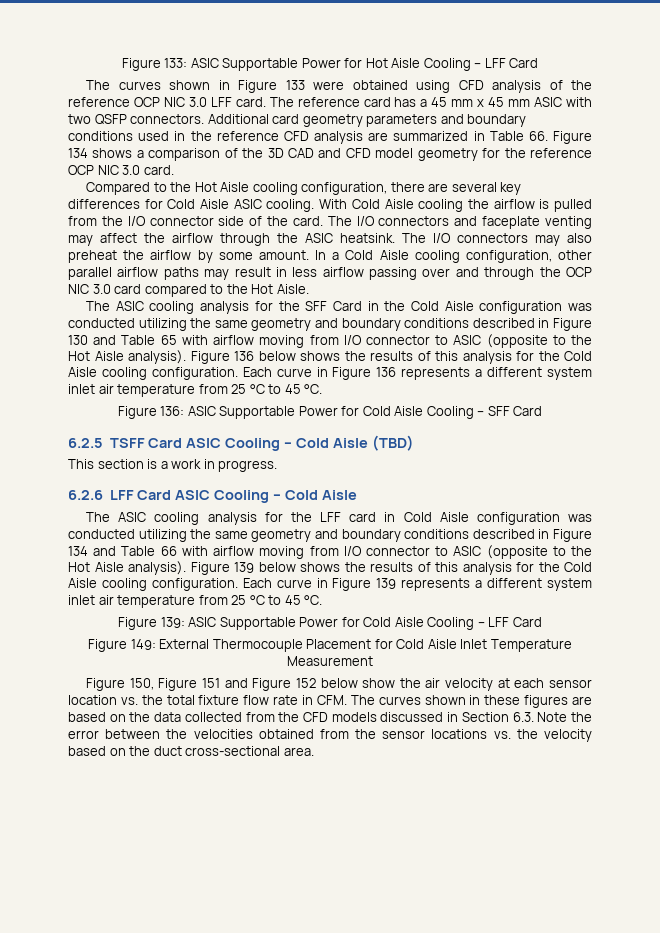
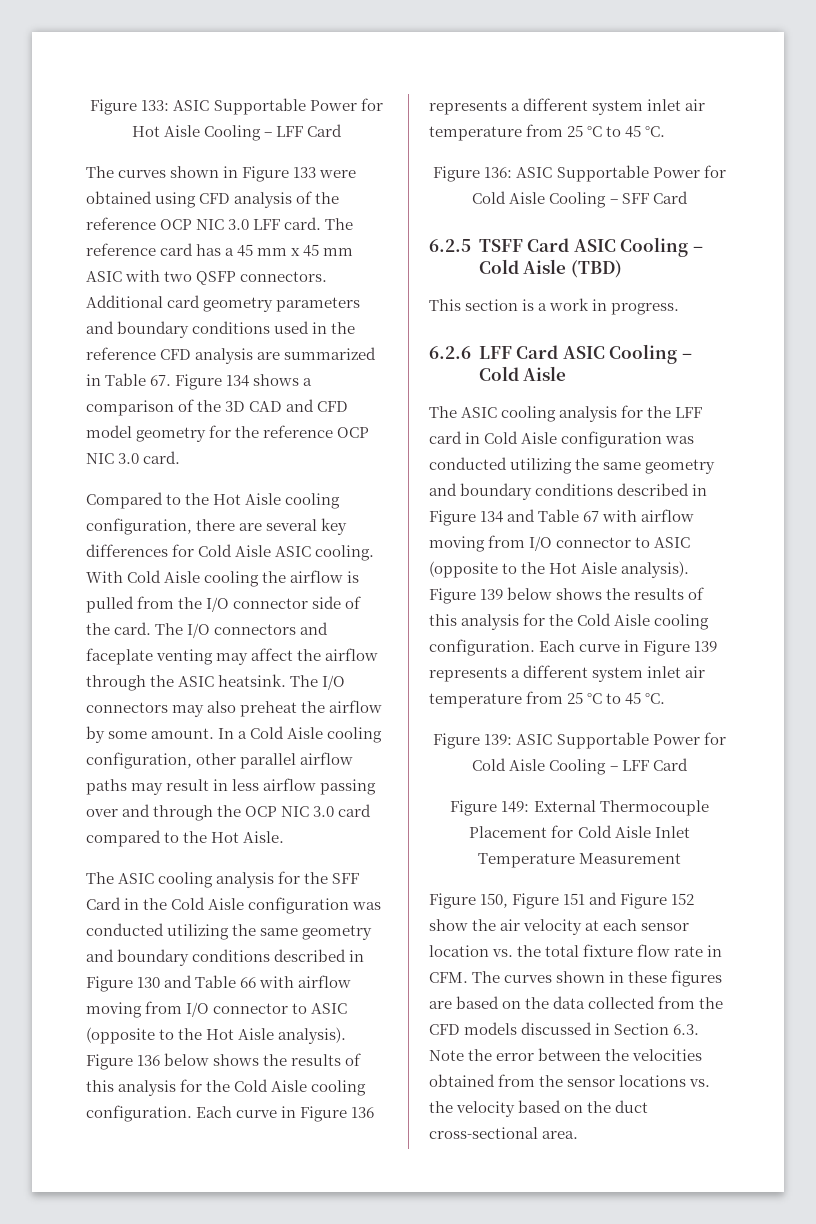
- Additional card geometry parameters and boundary conditions used in the reference CFD analysis are summarized in Table 66. Figure 134 shows a comparison of the 3D CAD and CFD model geometry for the reference OCP NIC 3.0 card.
+ Additional card geometry parameters and boundary conditions used in the reference CFD analysis are summarized in Table 67. Figure 134 shows a comparison of the 3D CAD and CFD model geometry for the reference OCP NIC 3.0 card.
- The ASIC cooling analysis for the SFF Card in the Cold Aisle configuration was conducted utilizing the same geometry and boundary conditions described in Figure 130 and Table 65 with airflow moving from I/O connector to ASIC (opposite to the Hot Aisle analysis).
+ The ASIC cooling analysis for the SFF Card in the Cold Aisle configuration was conducted utilizing the same geometry and boundary conditions described in Figure 130 and Table 66 with airflow moving from I/O connector to ASIC (opposite to the Hot Aisle analysis).
- The ASIC cooling analysis for the LFF card in Cold Aisle configuration was conducted utilizing the same geometry and boundary conditions described in Figure 134 and Table 66 with airflow moving from I/O connector to ASIC (opposite to the Hot Aisle analysis).
+ The ASIC cooling analysis for the LFF card in Cold Aisle configuration was conducted utilizing the same geometry and boundary conditions described in Figure 134 and Table 67 with airflow moving from I/O connector to ASIC (opposite to the Hot Aisle analysis).
- Figure 150, Figure 151 and Figure 152 below show the air velocity at each sensor location vs. the total fixture flow rate in CFM. The curves shown in these figures are based on the data collected from the CFD models discussed in Section 6.3. Note the error between the velocities obtained from the sensor locations vs. the velocity based on the duct cross-sectional area.
+ Figure 150, Figure 151 and Figure 152 show the air velocity at each sensor location vs. the total fixture flow rate in CFM. The curves shown in these figures are based on the data collected from the CFD models discussed in Section 6.3. Note the error between the velocities obtained from the sensor locations vs. the velocity based on the duct cross-sectional area.

